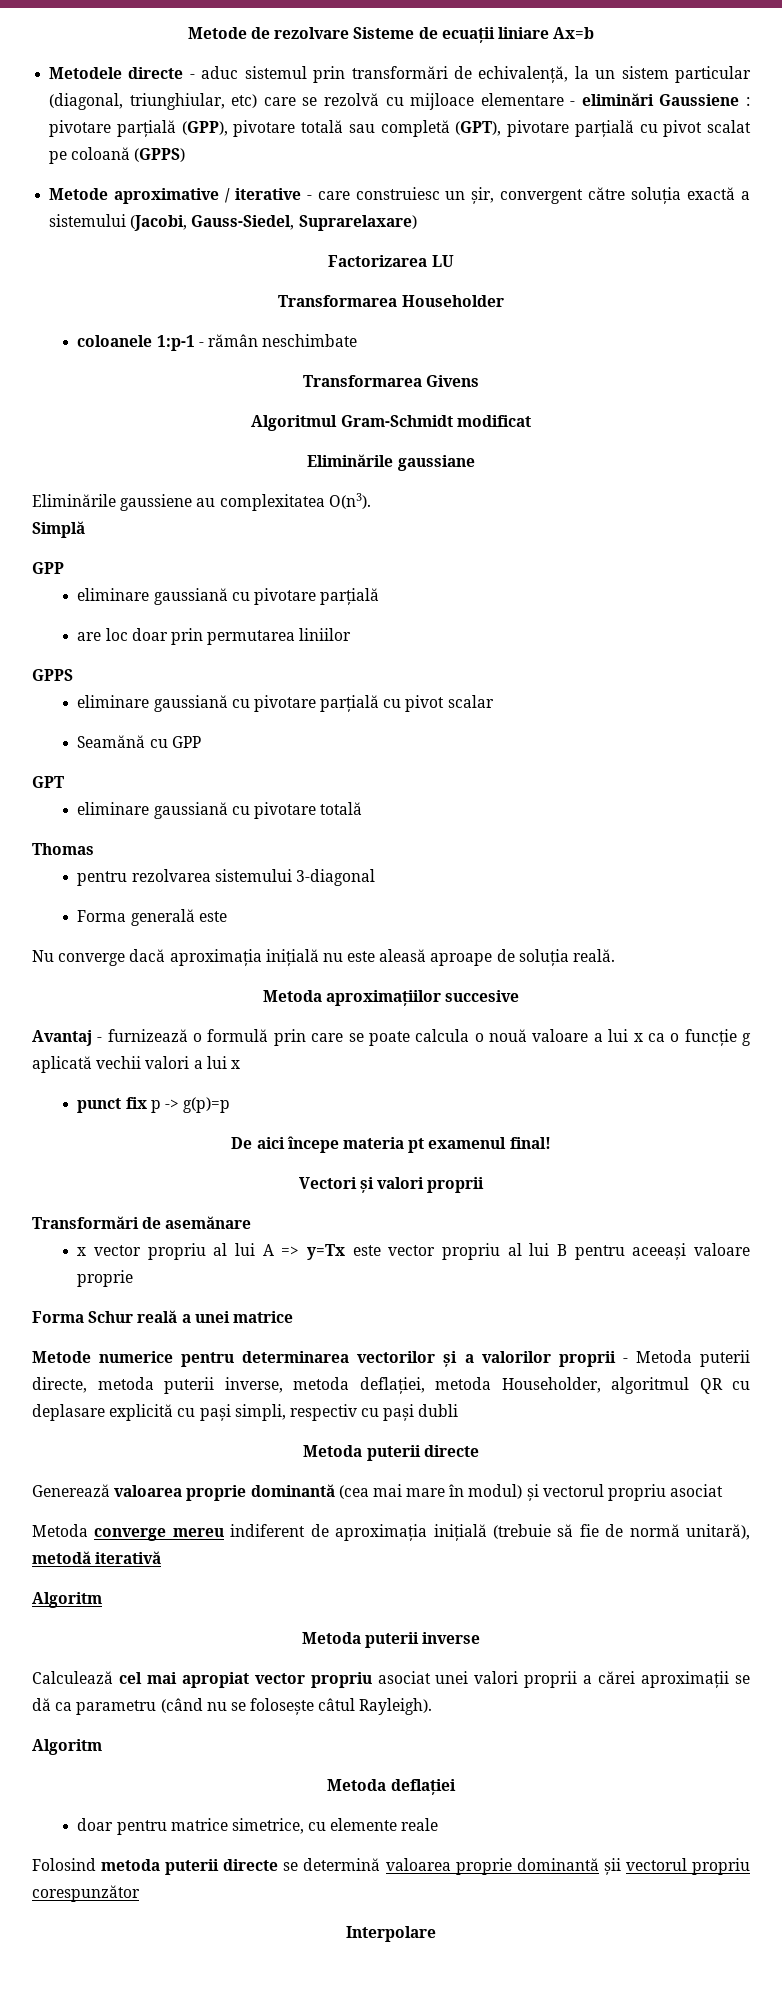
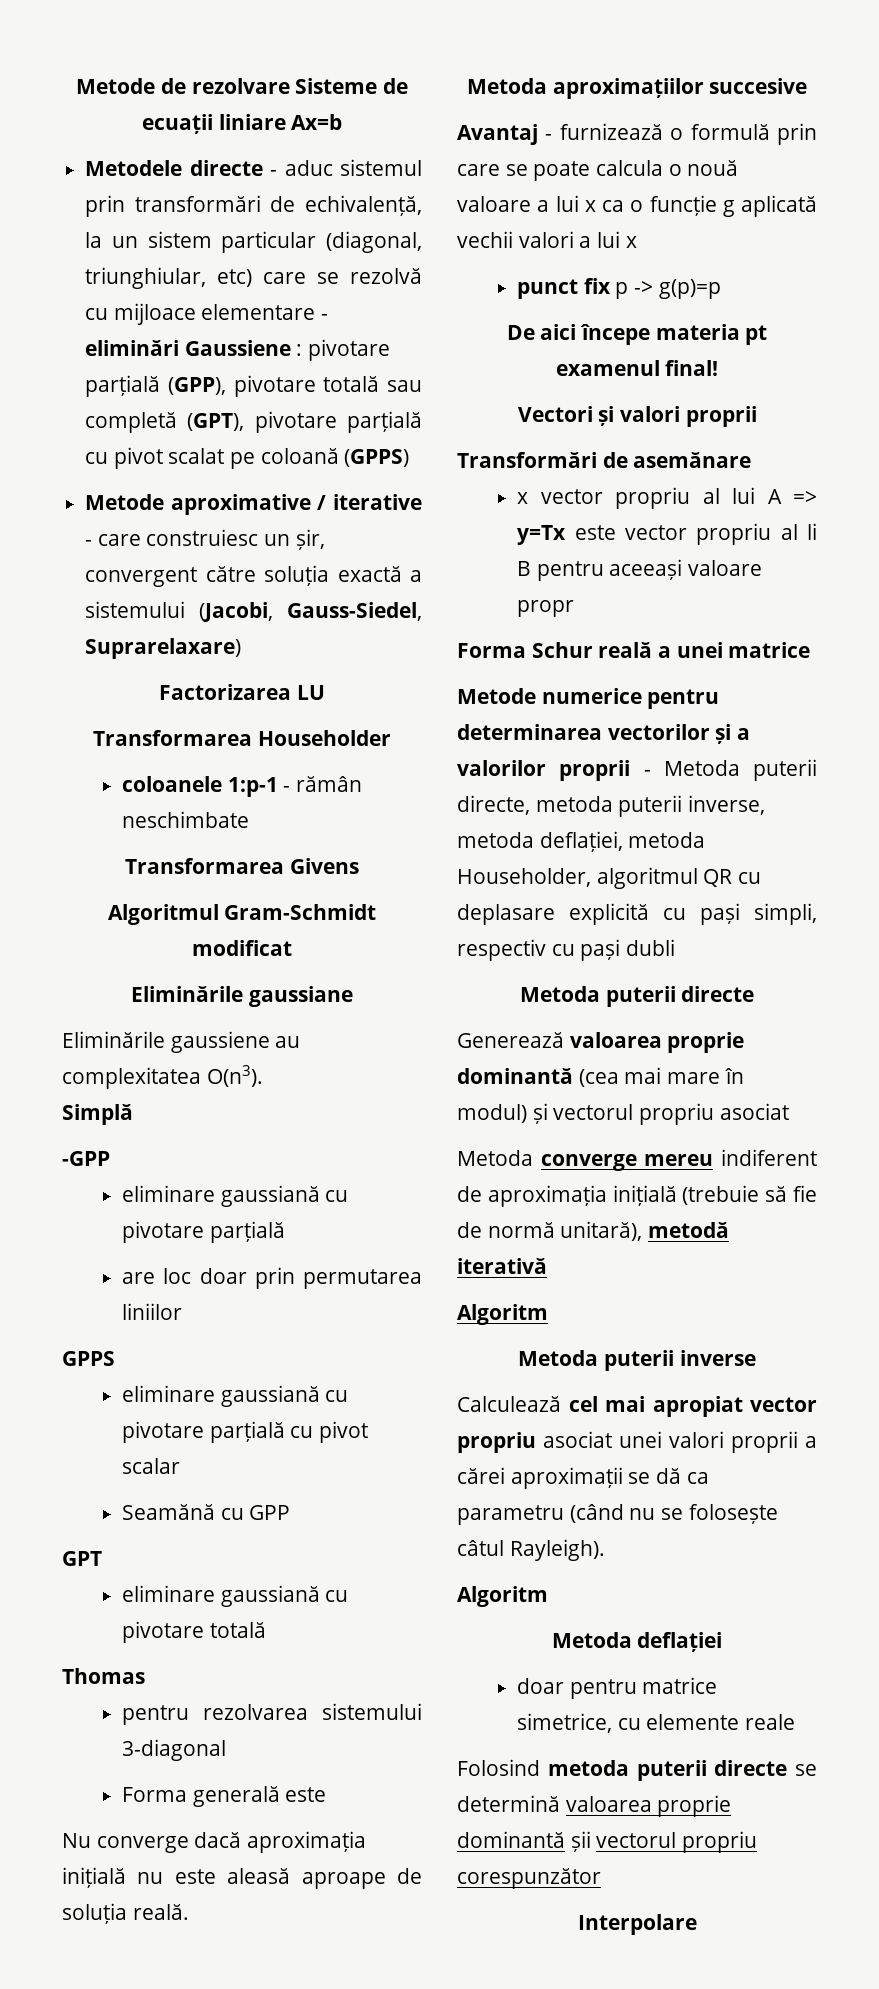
  Simplă
- GPP
+ -GPP
- x vector propriu al lui A => y=Tx este vector propriu al lui B pentru aceeași valoare proprie
+ x vector propriu al lui A => y=Tx este vector propriu al li B pentru aceeași valoare propr

